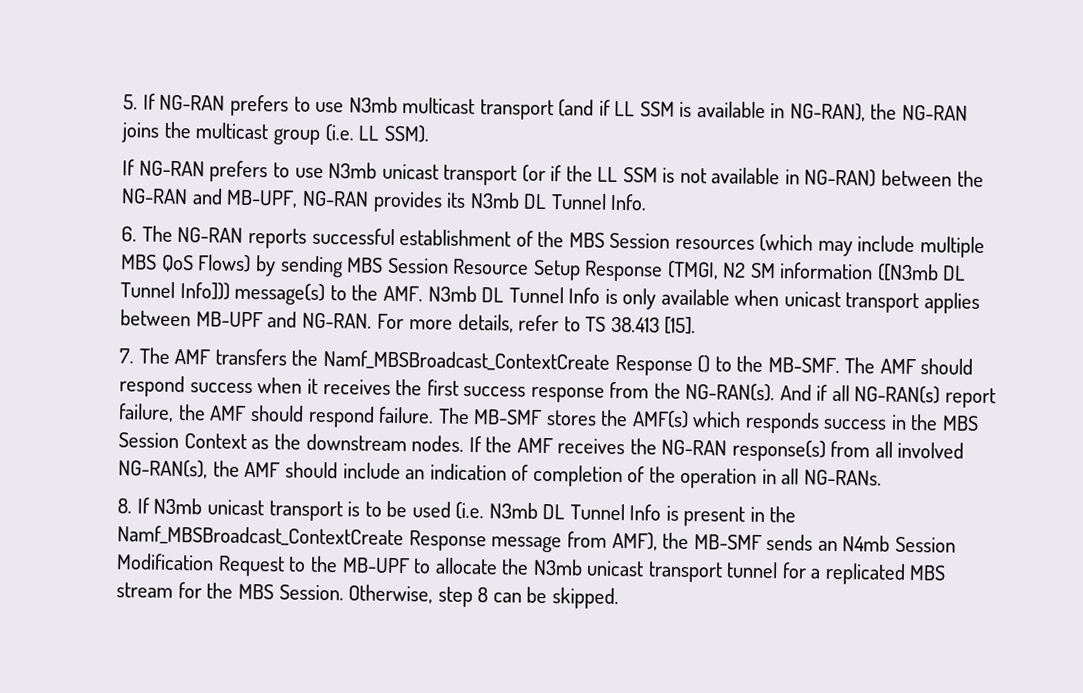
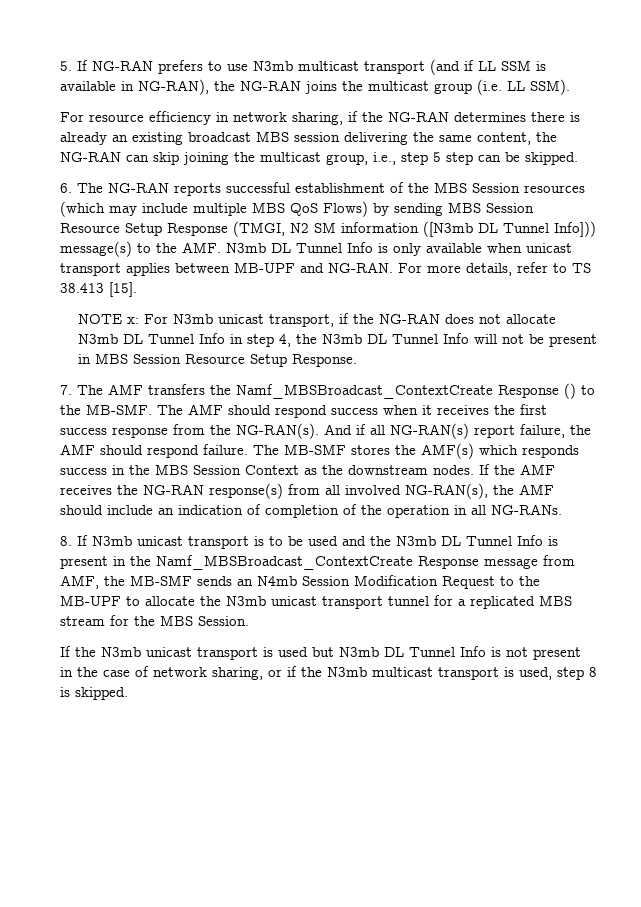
- If NG-RAN prefers to use N3mb unicast transport (or if the LL SSM is not available in NG-RAN) between the NG-RAN and MB-UPF, NG-RAN provides its N3mb DL Tunnel Info.
+ For resource efficiency in network sharing, if the NG-RAN determines there is already an existing broadcast MBS session delivering the same content, the NG-RAN can skip joining the multicast group, i.e., step 5 step can be skipped.
+ NOTE x: For N3mb unicast transport, if the NG-RAN does not allocate N3mb DL Tunnel Info in step 4, the N3mb DL Tunnel Info will not be present in MBS Session Resource Setup Response.
- 8. If N3mb unicast transport is to be used (i.e. N3mb DL Tunnel Info is present in the Namf_MBSBroadcast_ContextCreate Response message from AMF), the MB-SMF sends an N4mb Session Modification Request to the MB-UPF to allocate the N3mb unicast transport tunnel for a replicated MBS stream for the MBS Session. Otherwise, step 8 can be skipped.
+ 8. If N3mb unicast transport is to be used and the N3mb DL Tunnel Info is present in the Namf_MBSBroadcast_ContextCreate Response message from AMF, the MB-SMF sends an N4mb Session Modification Request to the MB-UPF to allocate the N3mb unicast transport tunnel for a replicated MBS stream for the MBS Session.
+ If the N3mb unicast transport is used but N3mb DL Tunnel Info is not present in the case of network sharing, or if the N3mb multicast transport is used, step 8 is skipped.

